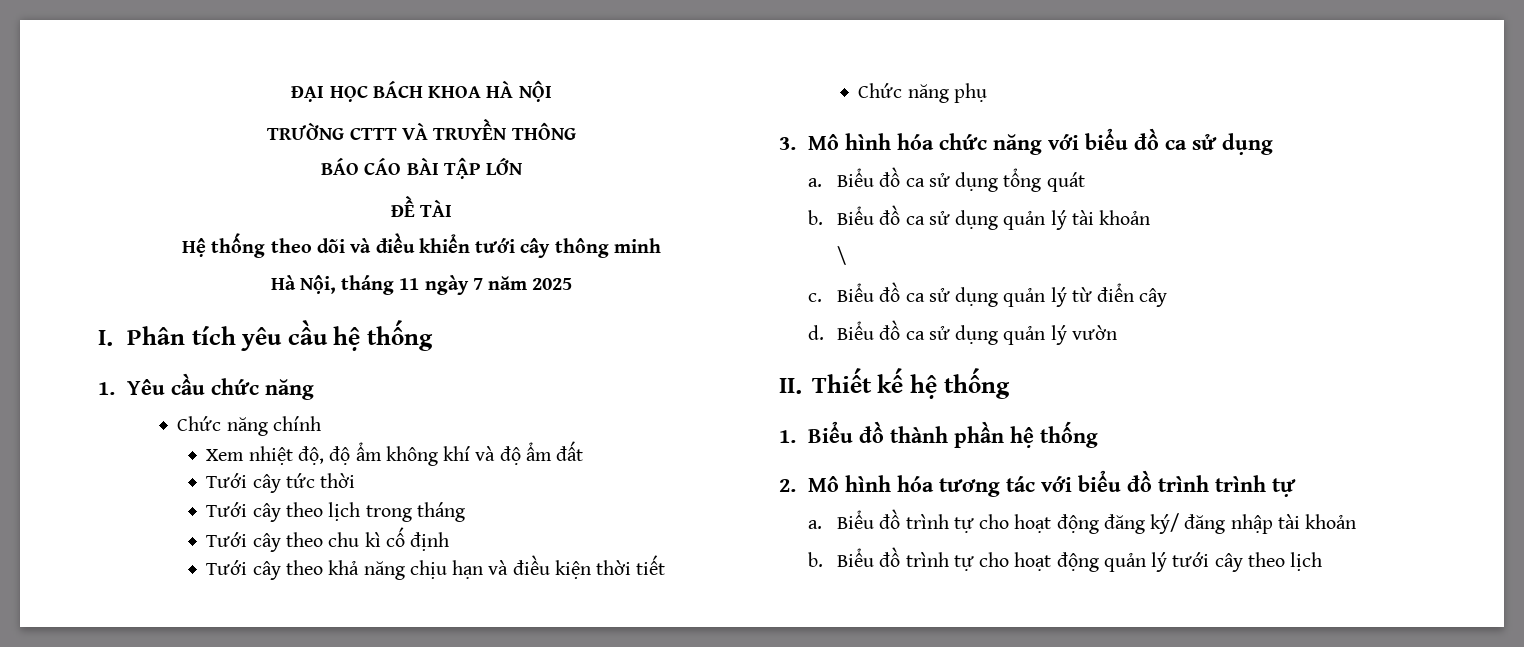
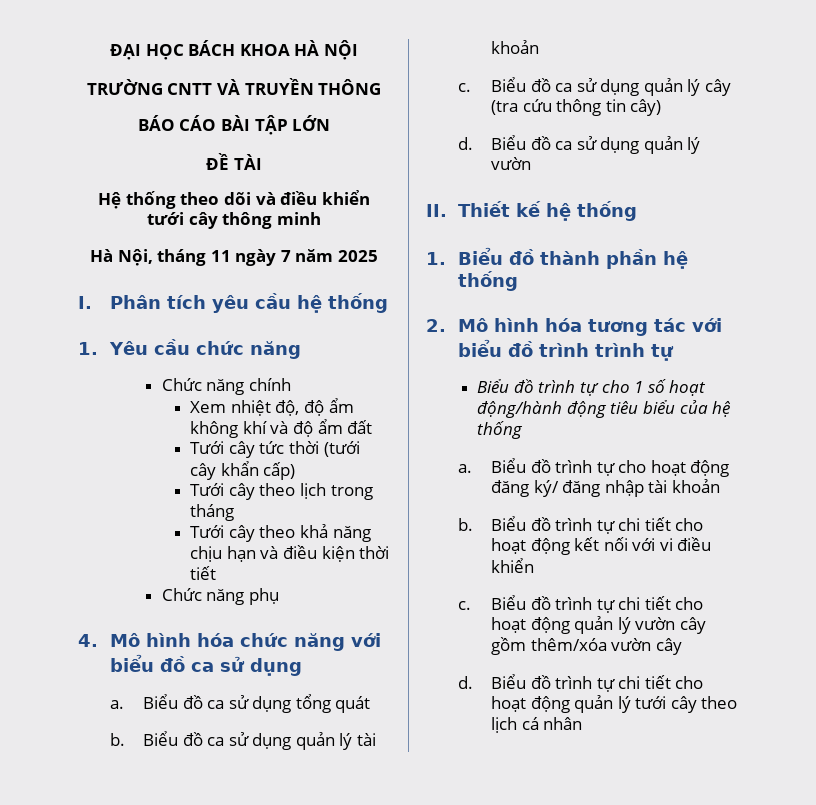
- TRƯỜNG CTTT VÀ TRUYỀN THÔNG
+ TRƯỜNG CNTT VÀ TRUYỀN THÔNG
- Tưới cây tức thời
+ Tưới cây tức thời (tưới cây khẩn cấp)
- Tưới cây theo chu kì cố định
- 3. Mô hình hóa chức năng với biểu đồ ca sử dụng
+ 4. Mô hình hóa chức năng với biểu đồ ca sử dụng
- \
- Biểu đồ ca sử dụng quản lý từ điển cây
+ Biểu đồ ca sử dụng quản lý cây (tra cứu thông tin cây)
+ Biểu đồ trình tự cho 1 số hoạt động/hành động tiêu biểu của hệ thống
- Biểu đồ trình tự cho hoạt động quản lý tưới cây theo lịch
+ Biểu đồ trình tự chi tiết cho hoạt động kết nối với vi điều khiển
+ c. Biểu đồ trình tự chi tiết cho hoạt động quản lý vườn cây gồm thêm/xóa vườn cây
+ d. Biểu đồ trình tự chi tiết cho hoạt động quản lý tưới cây theo lịch cá nhân

